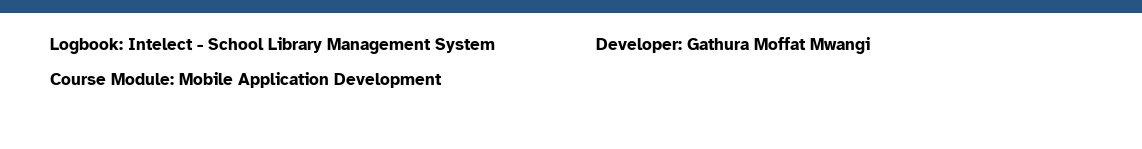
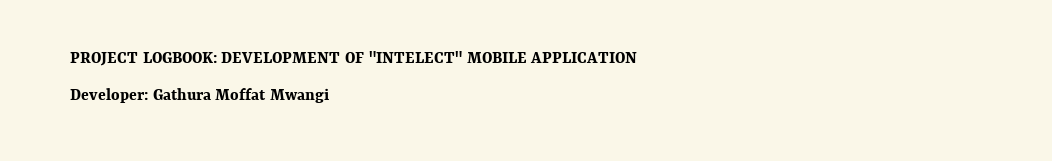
- Logbook: Intelect - School Library Management System
- Course Module: Mobile Application Development
+ PROJECT LOGBOOK: DEVELOPMENT OF "INTELECT" MOBILE APPLICATION

